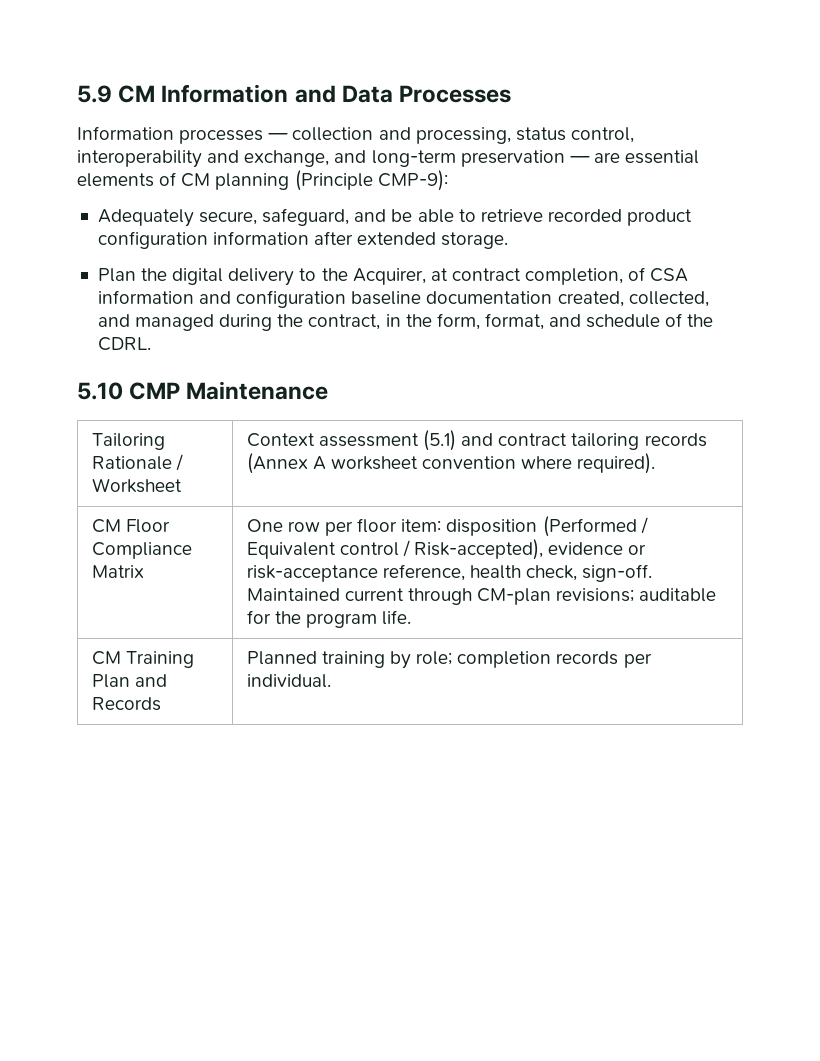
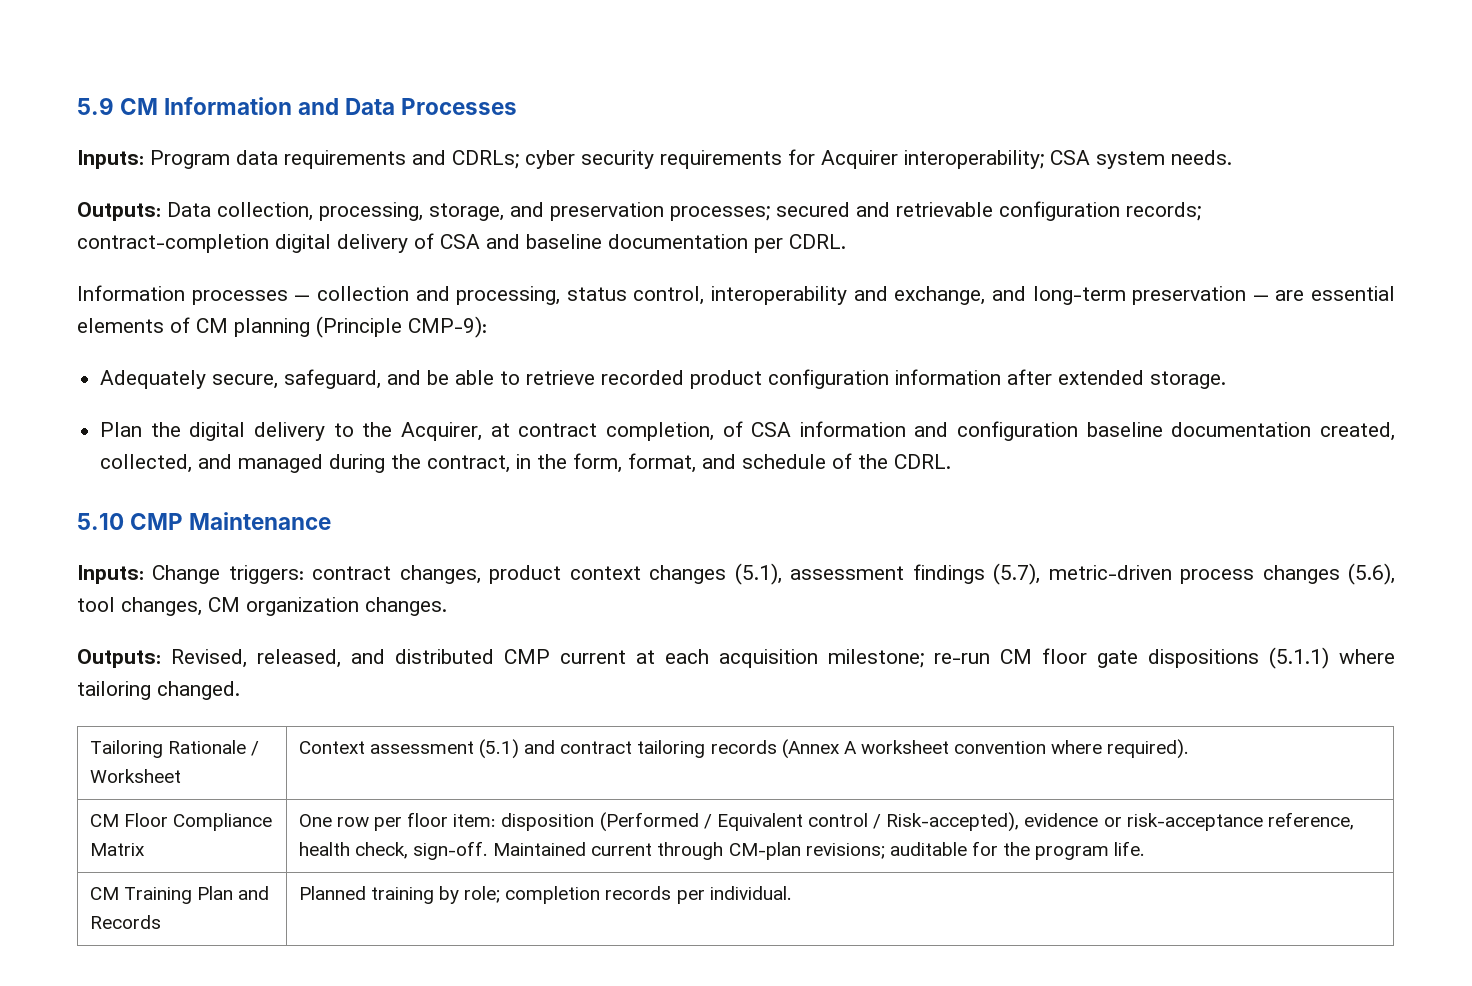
+ Inputs: Program data requirements and CDRLs; cyber security requirements for Acquirer interoperability; CSA system needs.
+ Outputs: Data collection, processing, storage, and preservation processes; secured and retrievable configuration records; contract-completion digital delivery of CSA and baseline documentation per CDRL.
+ Inputs: Change triggers: contract changes, product context changes (5.1), assessment findings (5.7), metric-driven process changes (5.6), tool changes, CM organization changes.
+ Outputs: Revised, released, and distributed CMP current at each acquisition milestone; re-run CM floor gate dispositions (5.1.1) where tailoring changed.

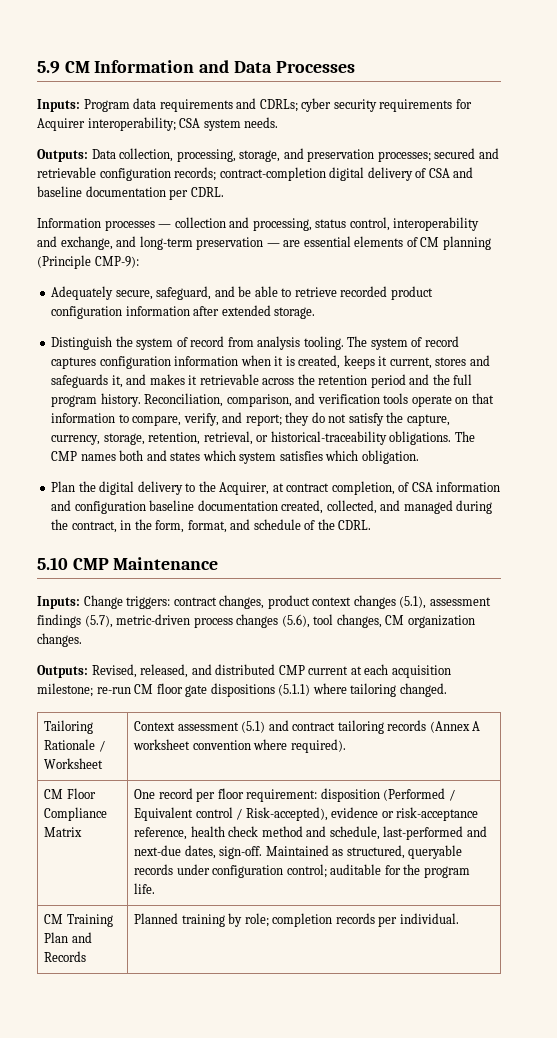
+ Distinguish the system of record from analysis tooling. The system of record captures configuration information when it is created, keeps it current, stores and safeguards it, and makes it retrievable across the retention period and the full program history. Reconciliation, comparison, and verification tools operate on that information to compare, verify, and report; they do not satisfy the capture, currency, storage, retention, retrieval, or historical-traceability obligations. The CMP names both and states which system satisfies which obligation.
- One row per floor item: disposition (Performed / Equivalent control / Risk-accepted), evidence or risk-acceptance reference, health check, sign-off. Maintained current through CM-plan revisions; auditable for the program life.
+ One record per floor requirement: disposition (Performed / Equivalent control / Risk-accepted), evidence or risk-acceptance reference, health check method and schedule, last-performed and next-due dates, sign-off. Maintained as structured, queryable records under configuration control; auditable for the program life.

